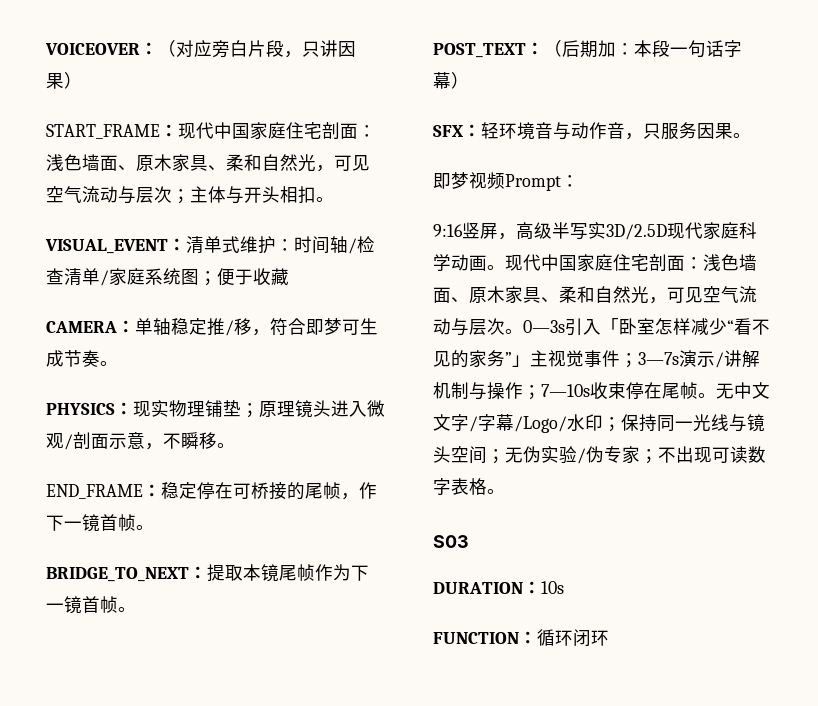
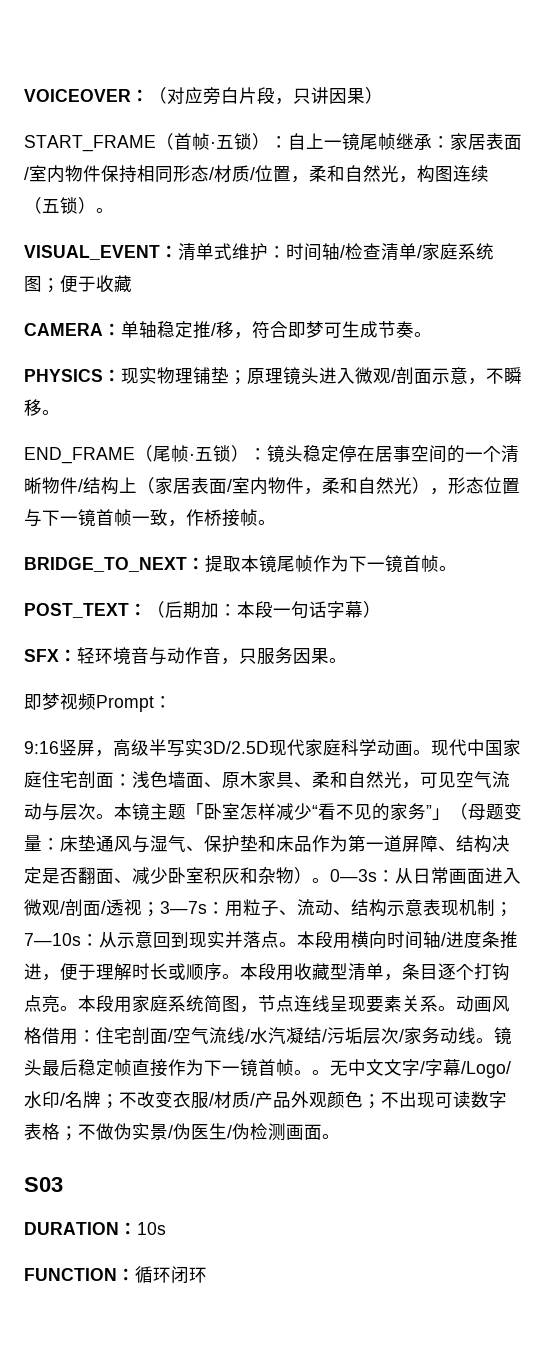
- START_FRAME：现代中国家庭住宅剖面：浅色墙面、原木家具、柔和自然光，可见空气流动与层次；主体与开头相扣。
+ START_FRAME（首帧·五锁）：自上一镜尾帧继承：家居表面/室内物件保持相同形态/材质/位置，柔和自然光，构图连续（五锁）。
- END_FRAME：稳定停在可桥接的尾帧，作下一镜首帧。
+ END_FRAME（尾帧·五锁）：镜头稳定停在居事空间的一个清晰物件/结构上（家居表面/室内物件，柔和自然光），形态位置与下一镜首帧一致，作桥接帧。
- 0—3s引入「卧室怎样减少“看不见的家务”」主视觉事件；3—7s演示/讲解机制与操作；7—10s收束停在尾帧。
+ 本镜主题「卧室怎样减少“看不见的家务”」（母题变量：床垫通风与湿气、保护垫和床品作为第一道屏障、结构决定是否翻面、减少卧室积灰和杂物）。0—3s：从日常画面进入微观/剖面/透视；3—7s：用粒子、流动、结构示意表现机制；7—10s：从示意回到现实并落点。本段用横向时间轴/进度条推进，便于理解时长或顺序。本段用收藏型清单，条目逐个打钩点亮。本段用家庭系统简图，节点连线呈现要素关系。动画风格借用：住宅剖面/空气流线/水汽凝结/污垢层次/家务动线。镜头最后稳定帧直接作为下一镜首帧。。
- 无中文文字/字幕/Logo/水印；保持同一光线与镜头空间；无伪实验/伪专家；不出现可读数字表格。
+ 无中文文字/字幕/Logo/水印/名牌；不改变衣服/材质/产品外观颜色；不出现可读数字表格；不做伪实景/伪医生/伪检测画面。

